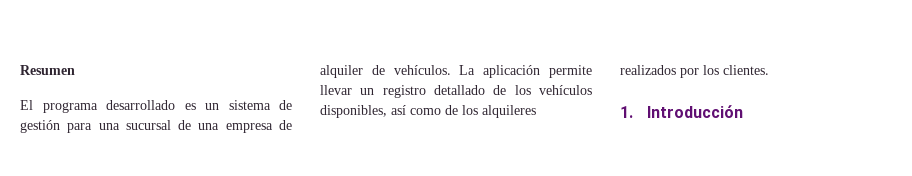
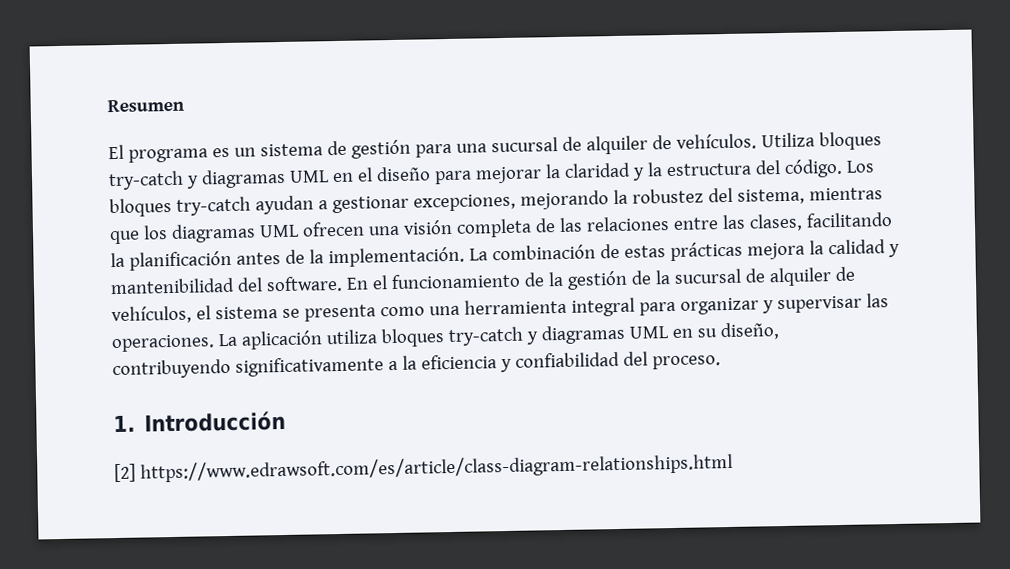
- El programa desarrollado es un sistema de gestión para una sucursal de una empresa de alquiler de vehículos. La aplicación permite llevar un registro detallado de los vehículos disponibles, así como de los alquileres realizados por los clientes.
+ El programa es un sistema de gestión para una sucursal de alquiler de vehículos. Utiliza bloques try-catch y diagramas UML en el diseño para mejorar la claridad y la estructura del código. Los bloques try-catch ayudan a gestionar excepciones, mejorando la robustez del sistema, mientras que los diagramas UML ofrecen una visión completa de las relaciones entre las clases, facilitando la planificación antes de la implementación. La combinación de estas prácticas mejora la calidad y mantenibilidad del software. En el funcionamiento de la gestión de la sucursal de alquiler de vehículos, el sistema se presenta como una herramienta integral para organizar y supervisar las operaciones. La aplicación utiliza bloques try-catch y diagramas UML en su diseño, contribuyendo significativamente a la eficiencia y confiabilidad del proceso.
+ [2] https://www.edrawsoft.com/es/article/class-diagram-relationships.html

